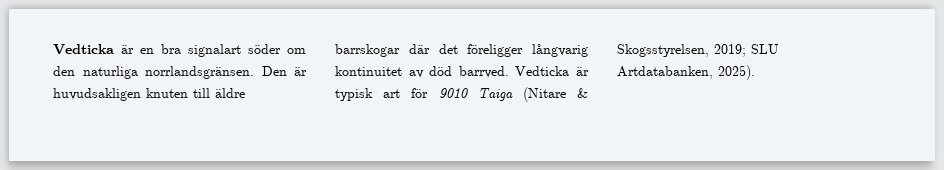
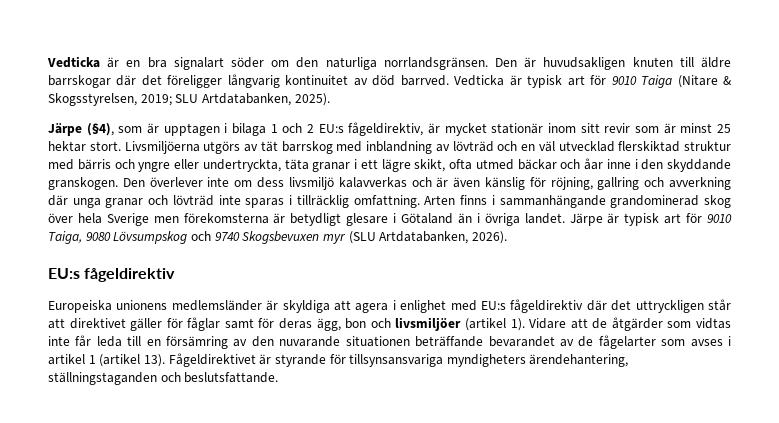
+ Järpe (§4), som är upptagen i bilaga 1 och 2 EU:s fågeldirektiv, är mycket stationär inom sitt revir som är minst 25 hektar stort. Livsmiljöerna utgörs av tät barrskog med inblandning av lövträd och en väl utvecklad flerskiktad struktur med bärris och yngre eller undertryckta, täta granar i ett lägre skikt, ofta utmed bäckar och åar inne i den skyddande granskogen. Den överlever inte om dess livsmiljö kalavverkas och är även känslig för röjning, gallring och avverkning där unga granar och lövträd inte sparas i tillräcklig omfattning. Arten finns i sammanhängande grandominerad skog över hela Sverige men förekomsterna är betydligt glesare i Götaland än i övriga landet. Järpe är typisk art för 9010 Taiga, 9080 Lövsumpskog och 9740 Skogsbevuxen myr (SLU Artdatabanken, 2026).
+ EU:s fågeldirektiv
+ Europeiska unionens medlemsländer är skyldiga att agera i enlighet med EU:s fågeldirektiv där det uttryckligen står att direktivet gäller för fåglar samt för deras ägg, bon och livsmiljöer (artikel 1). Vidare att de åtgärder som vidtas inte får leda till en försämring av den nuvarande situationen beträffande bevarandet av de fågelarter som avses i artikel 1 (artikel 13). Fågeldirektivet är styrande för tillsynsansvariga myndigheters ärendehantering, ställningstaganden och beslutsfattande.

